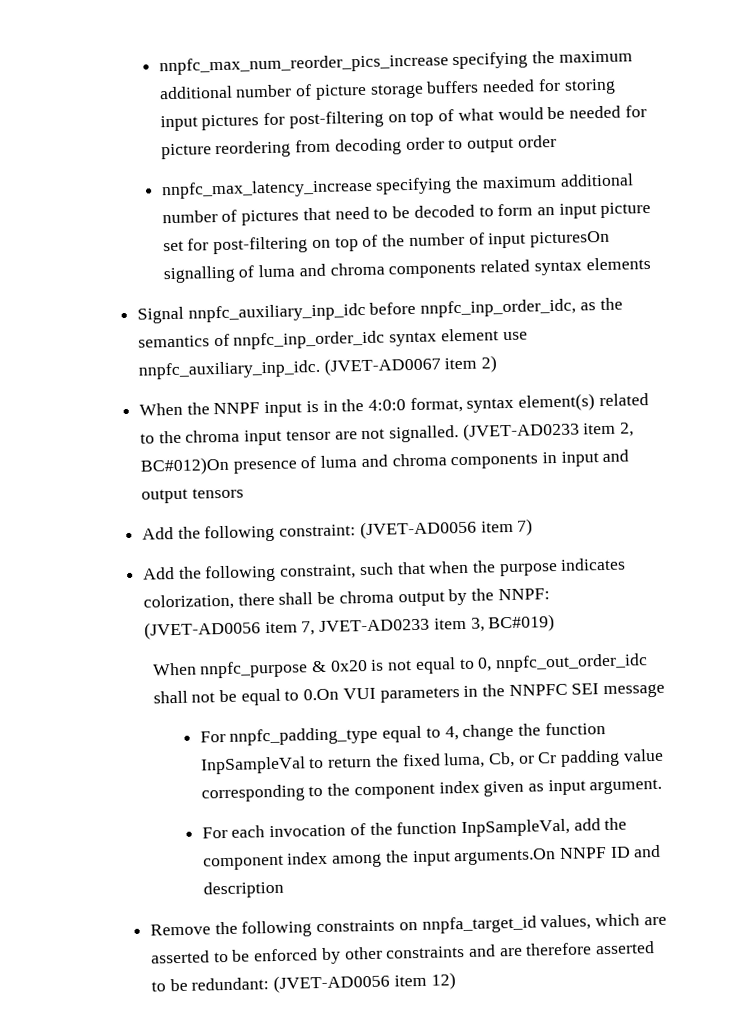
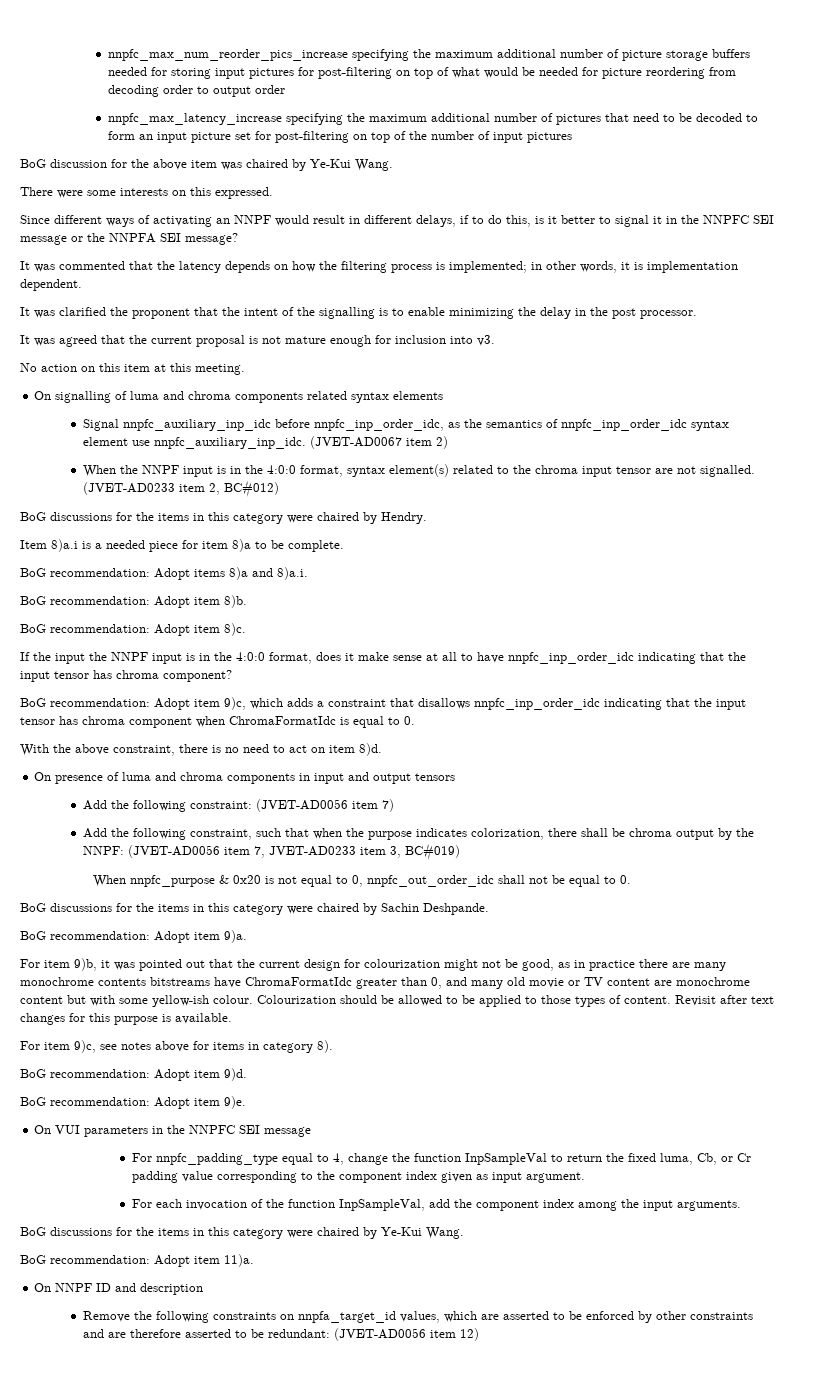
- nnpfc_max_latency_increase specifying the maximum additional number of pictures that need to be decoded to form an input picture set for post-filtering on top of the number of input picturesOn signalling of luma and chroma components related syntax elements
+ nnpfc_max_latency_increase specifying the maximum additional number of pictures that need to be decoded to form an input picture set for post-filtering on top of the number of input pictures
+ BoG discussion for the above item was chaired by Ye-Kui Wang.
+ There were some interests on this expressed.
+ Since different ways of activating an NNPF would result in different delays, if to do this, is it better to signal it in the NNPFC SEI message or the NNPFA SEI message?
+ It was commented that the latency depends on how the filtering process is implemented; in other words, it is implementation dependent.
+ It was clarified the proponent that the intent of the signalling is to enable minimizing the delay in the post processor.
+ It was agreed that the current proposal is not mature enough for inclusion into v3.
+ No action on this item at this meeting.
+ On signalling of luma and chroma components related syntax elements
- (JVET-AD0233 item 2, BC#012)On presence of luma and chroma components in input and output tensors
+ (JVET-AD0233 item 2, BC#012)
+ BoG discussions for the items in this category were chaired by Hendry.
+ Item 8)a.i is a needed piece for item 8)a to be complete.
+ BoG recommendation: Adopt items 8)a and 8)a.i.
+ BoG recommendation: Adopt item 8)b.
+ BoG recommendation: Adopt item 8)c.
+ If the input the NNPF input is in the 4:0:0 format, does it make sense at all to have nnpfc_inp_order_idc indicating that the input tensor has chroma component?
+ BoG recommendation: Adopt item 9)c, which adds a constraint that disallows nnpfc_inp_order_idc indicating that the input tensor has chroma component when ChromaFormatIdc is equal to 0.
+ With the above constraint, there is no need to act on item 8)d.
+ On presence of luma and chroma components in input and output tensors
- When nnpfc_purpose & 0x20 is not equal to 0, nnpfc_out_order_idc shall not be equal to 0.On VUI parameters in the NNPFC SEI message
+ When nnpfc_purpose & 0x20 is not equal to 0, nnpfc_out_order_idc shall not be equal to 0.
+ BoG discussions for the items in this category were chaired by Sachin Deshpande.
+ BoG recommendation: Adopt item 9)a.
+ For item 9)b, it was pointed out that the current design for colourization might not be good, as in practice there are many monochrome contents bitstreams have ChromaFormatIdc greater than 0, and many old movie or TV content are monochrome content but with some yellow-ish colour. Colourization should be allowed to be applied to those types of content. Revisit after text changes for this purpose is available.
+ For item 9)c, see notes above for items in category 8).
+ BoG recommendation: Adopt item 9)d.
+ BoG recommendation: Adopt item 9)e.
+ On VUI parameters in the NNPFC SEI message
- For each invocation of the function InpSampleVal, add the component index among the input arguments.On NNPF ID and description
+ For each invocation of the function InpSampleVal, add the component index among the input arguments.
+ BoG discussions for the items in this category were chaired by Ye-Kui Wang.
+ BoG recommendation: Adopt item 11)a.
+ On NNPF ID and description

